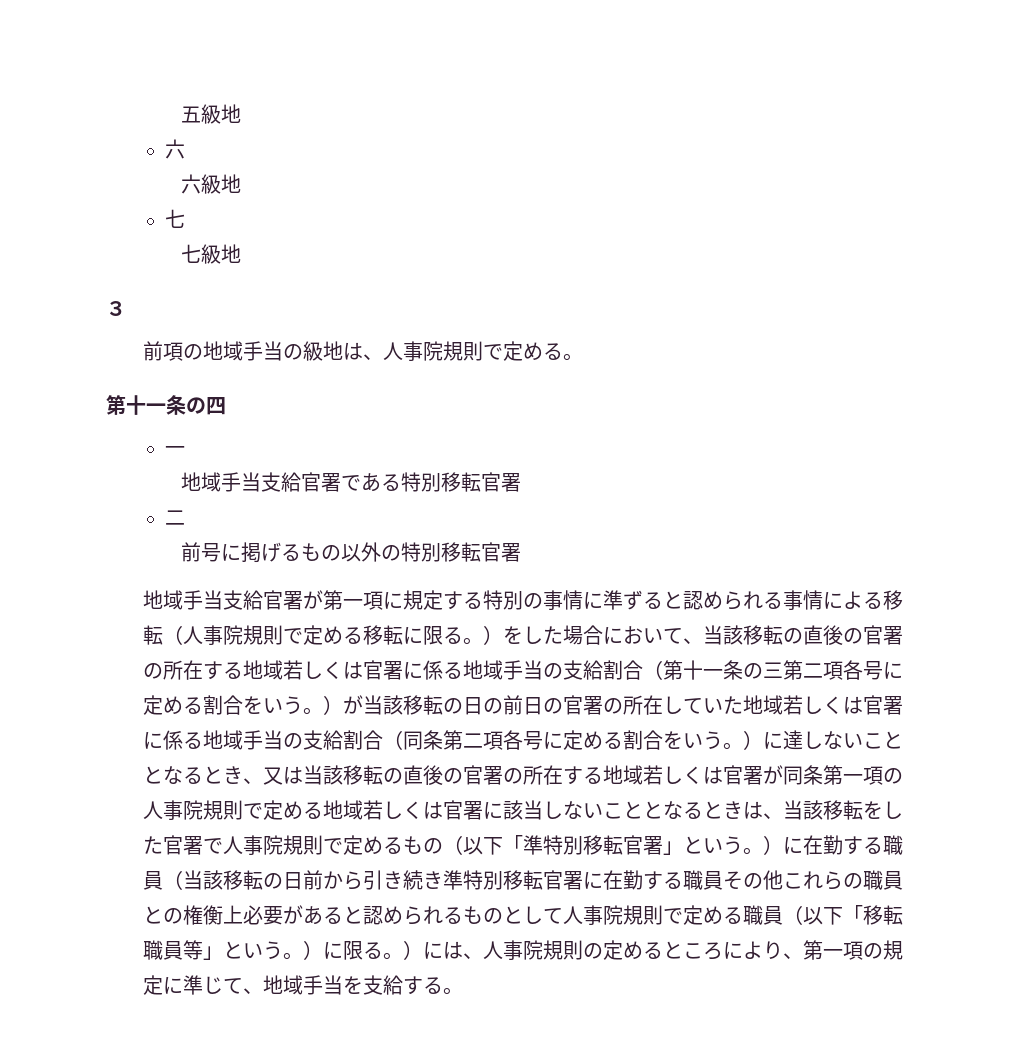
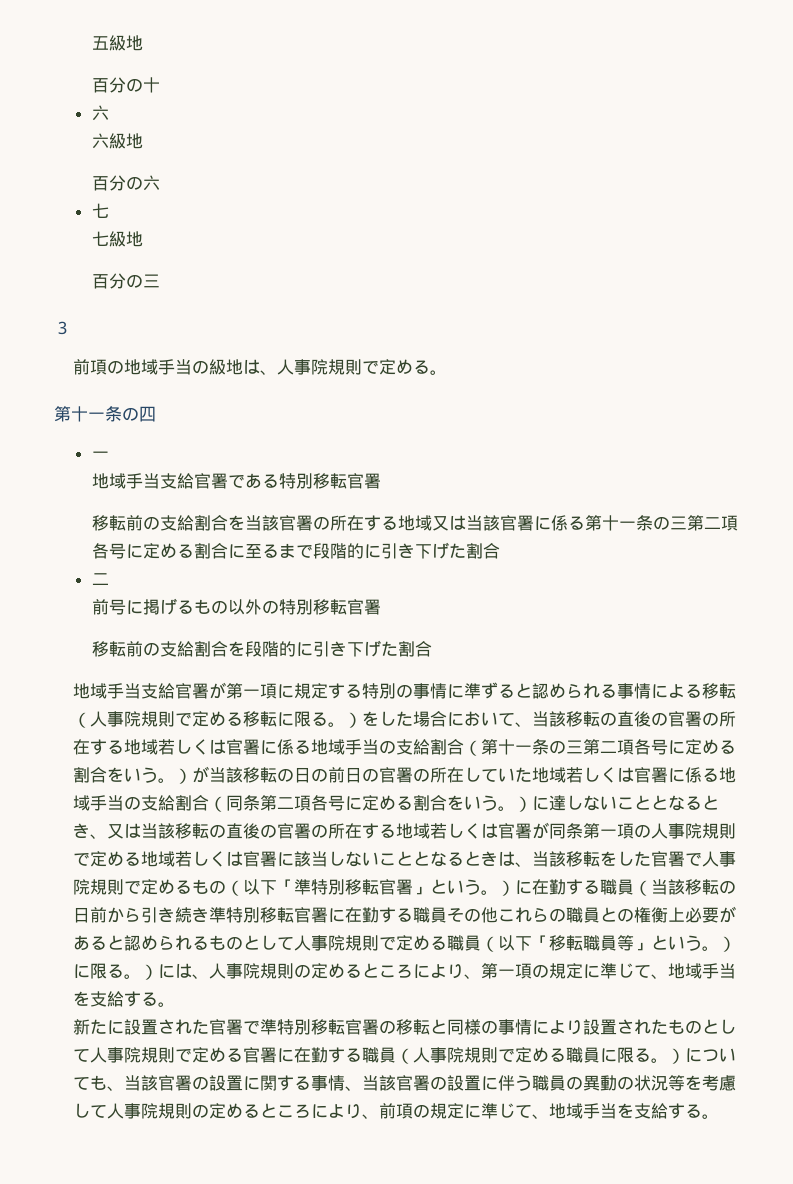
+ 百分の十
+ 百分の六
+ 百分の三
+ 移転前の支給割合を当該官署の所在する地域又は当該官署に係る第十一条の三第二項各号に定める割合に至るまで段階的に引き下げた割合
+ 移転前の支給割合を段階的に引き下げた割合
+ 新たに設置された官署で準特別移転官署の移転と同様の事情により設置されたものとして人事院規則で定める官署に在勤する職員（人事院規則で定める職員に限る。）についても、当該官署の設置に関する事情、当該官署の設置に伴う職員の異動の状況等を考慮して人事院規則の定めるところにより、前項の規定に準じて、地域手当を支給する。

